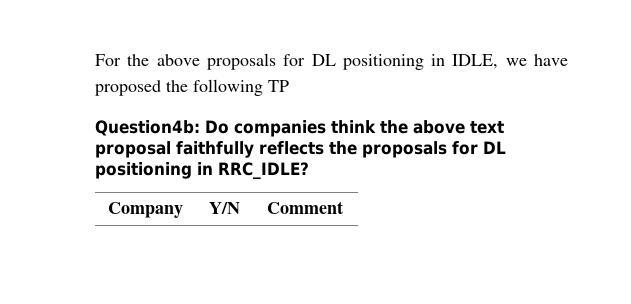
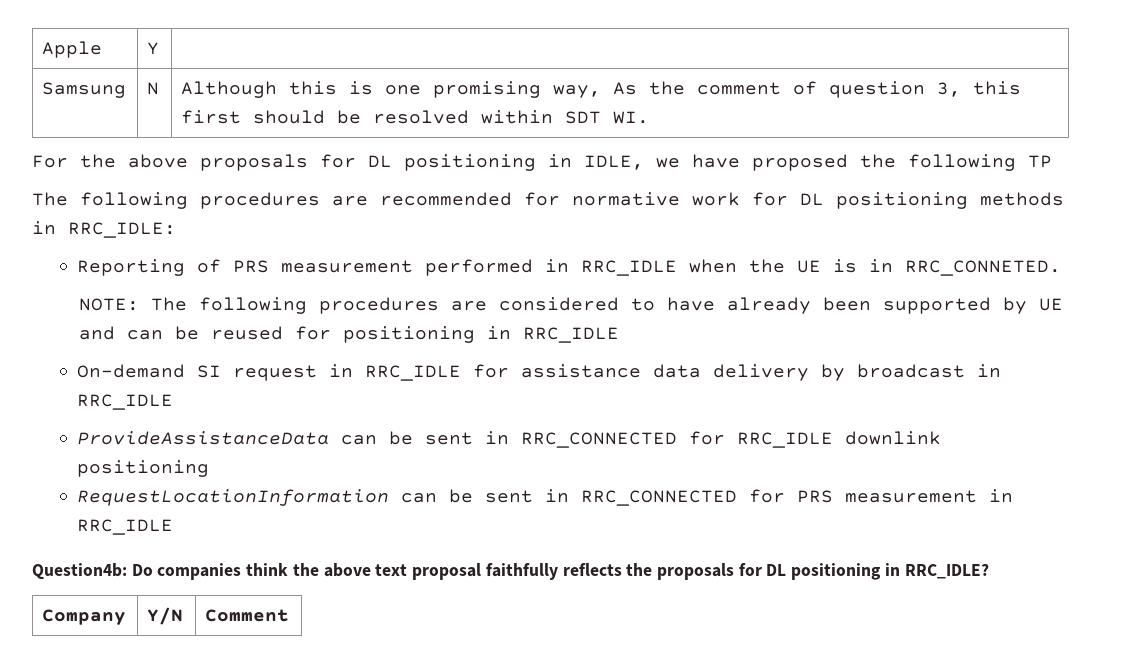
+ Apple | Y |
+ Samsung | N | Although this is one promising way, As the comment of question 3, this first should be resolved within SDT WI.
+ The following procedures are recommended for normative work for DL positioning methods in RRC_IDLE:
+ Reporting of PRS measurement performed in RRC_IDLE when the UE is in RRC_CONNETED.
+ NOTE: The following procedures are considered to have already been supported by UE and can be reused for positioning in RRC_IDLE
+ On-demand SI request in RRC_IDLE for assistance data delivery by broadcast in RRC_IDLE
+ ProvideAssistanceData can be sent in RRC_CONNECTED for RRC_IDLE downlink positioning
+ RequestLocationInformation can be sent in RRC_CONNECTED for PRS measurement in RRC_IDLE

